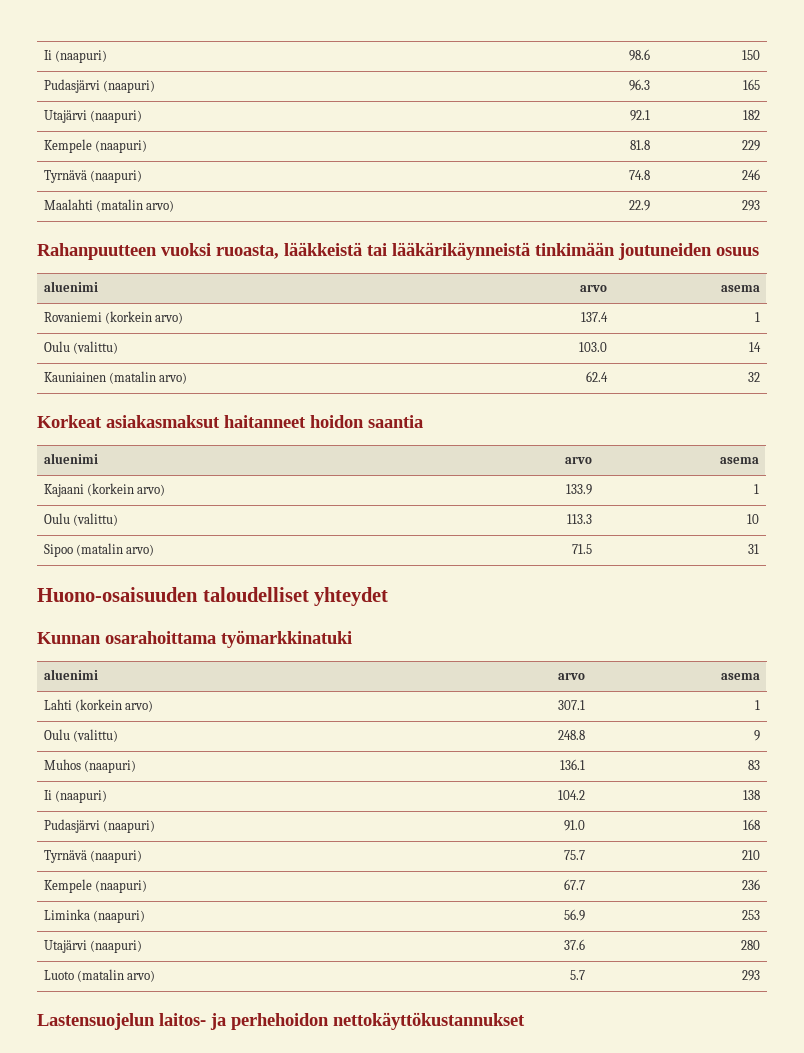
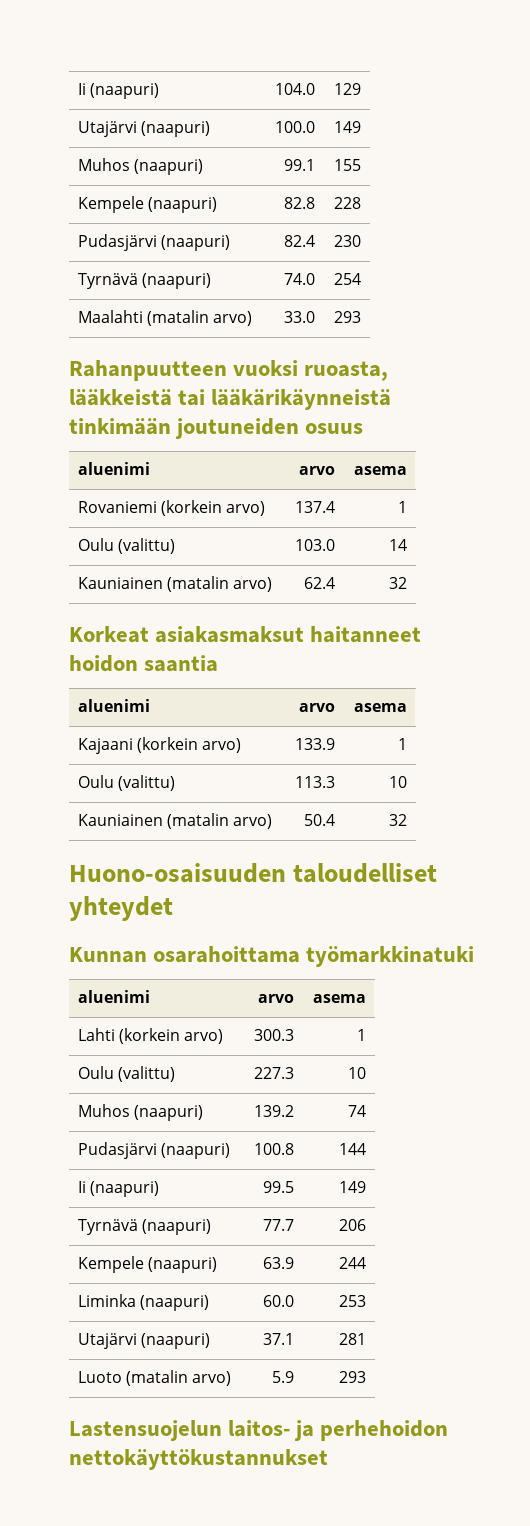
- Ii (naapuri) | 98.6 | 150
- Pudasjärvi (naapuri) | 96.3 | 165
- Utajärvi (naapuri) | 92.1 | 182
- Kempele (naapuri) | 81.8 | 229
- Tyrnävä (naapuri) | 74.8 | 246
+ Ii (naapuri) | 104.0 | 129
+ Utajärvi (naapuri) | 100.0 | 149
+ Muhos (naapuri) | 99.1 | 155
+ Kempele (naapuri) | 82.8 | 228
+ Pudasjärvi (naapuri) | 82.4 | 230
+ Tyrnävä (naapuri) | 74.0 | 254
- Maalahti (matalin arvo) | 22.9 | 293
+ Maalahti (matalin arvo) | 33.0 | 293
- Sipoo (matalin arvo) | 71.5 | 31
+ Kauniainen (matalin arvo) | 50.4 | 32
- Lahti (korkein arvo) | 307.1 | 1
- Oulu (valittu) | 248.8 | 9
- Muhos (naapuri) | 136.1 | 83
- Ii (naapuri) | 104.2 | 138
- Pudasjärvi (naapuri) | 91.0 | 168
- Tyrnävä (naapuri) | 75.7 | 210
- Kempele (naapuri) | 67.7 | 236
+ Lahti (korkein arvo) | 300.3 | 1
+ Oulu (valittu) | 227.3 | 10
+ Muhos (naapuri) | 139.2 | 74
+ Pudasjärvi (naapuri) | 100.8 | 144
+ Ii (naapuri) | 99.5 | 149
+ Tyrnävä (naapuri) | 77.7 | 206
+ Kempele (naapuri) | 63.9 | 244
- Liminka (naapuri) | 56.9 | 253
+ Liminka (naapuri) | 60.0 | 253
- Utajärvi (naapuri) | 37.6 | 280
+ Utajärvi (naapuri) | 37.1 | 281
- Luoto (matalin arvo) | 5.7 | 293
+ Luoto (matalin arvo) | 5.9 | 293

